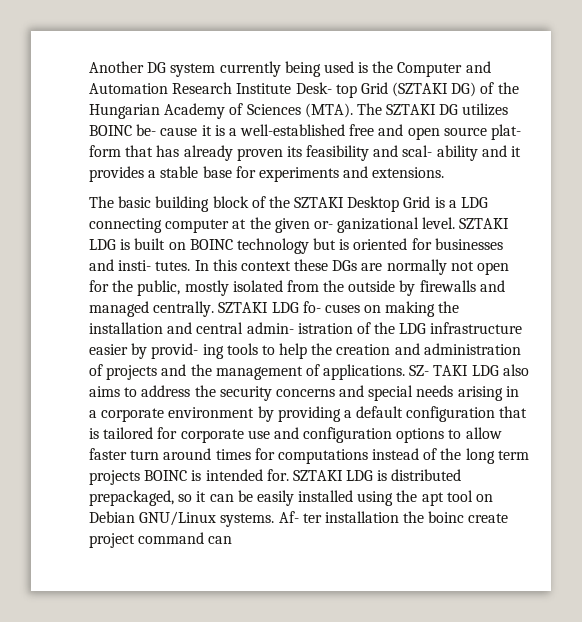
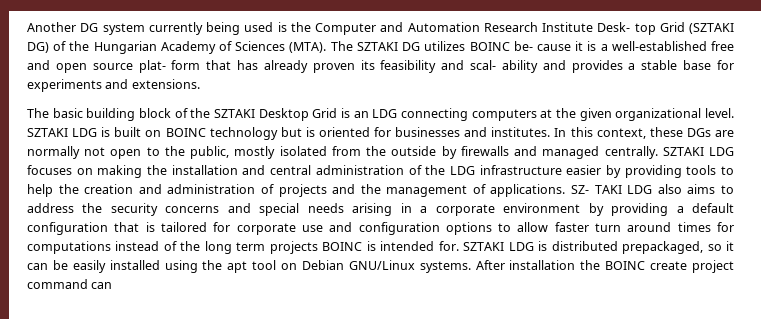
- The SZTAKI DG utilizes BOINC be- cause it is a well-established free and open source plat- form that has already proven its feasibility and scal- ability and it provides a stable base for experiments and extensions.
+ The SZTAKI DG utilizes BOINC be- cause it is a well-established free and open source plat- form that has already proven its feasibility and scal- ability and provides a stable base for experiments and extensions.
- The basic building block of the SZTAKI Desktop Grid is a LDG connecting computer at the given or- ganizational level.
+ The basic building block of the SZTAKI Desktop Grid is an LDG connecting computers at the given organizational level.
- SZTAKI LDG is built on BOINC technology but is oriented for businesses and insti- tutes.
+ SZTAKI LDG is built on BOINC technology but is oriented for businesses and institutes.
- In this context these DGs are normally not open for the public, mostly isolated from the outside by firewalls and managed centrally.
+ In this context, these DGs are normally not open to the public, mostly isolated from the outside by firewalls and managed centrally.
- SZTAKI LDG fo- cuses on making the installation and central admin- istration of the LDG infrastructure easier by provid- ing tools to help the creation and administration of projects and the management of applications.
+ SZTAKI LDG focuses on making the installation and central administration of the LDG infrastructure easier by providing tools to help the creation and administration of projects and the management of applications.
- Af- ter installation the boinc create project command can
+ After installation the BOINC create project command can

